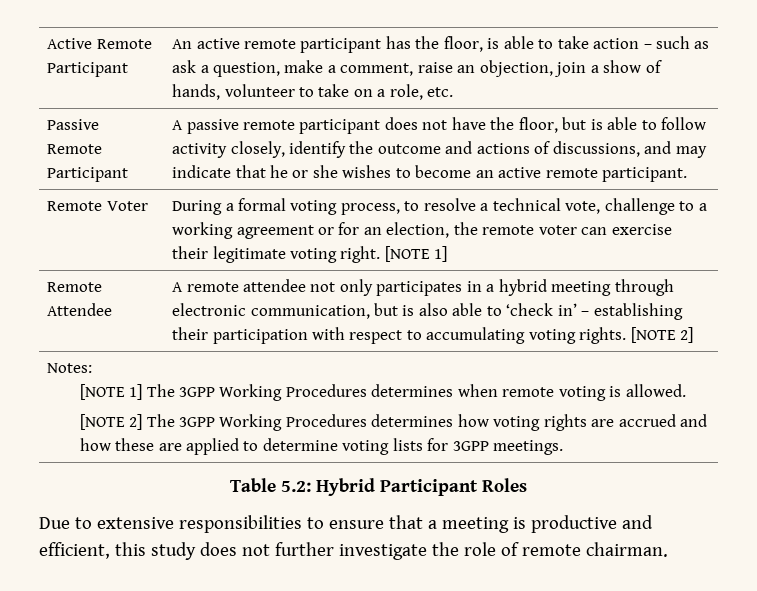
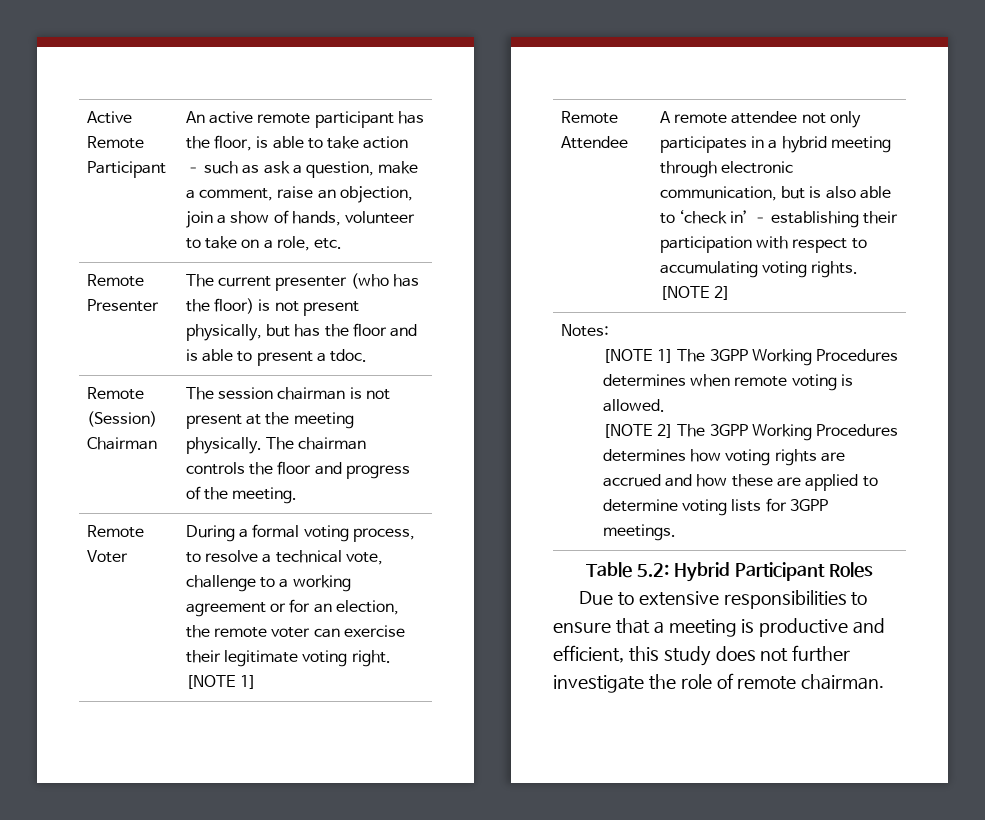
- Passive Remote Participant | A passive remote participant does not have the floor, but is able to follow activity closely, identify the outcome and actions of discussions, and may indicate that he or she wishes to become an active remote participant.
+ Remote Presenter | The current presenter (who has the floor) is not present physically, but has the floor and is able to present a tdoc.
+ Remote (Session) Chairman | The session chairman is not present at the meeting physically. The chairman controls the floor and progress of the meeting.

